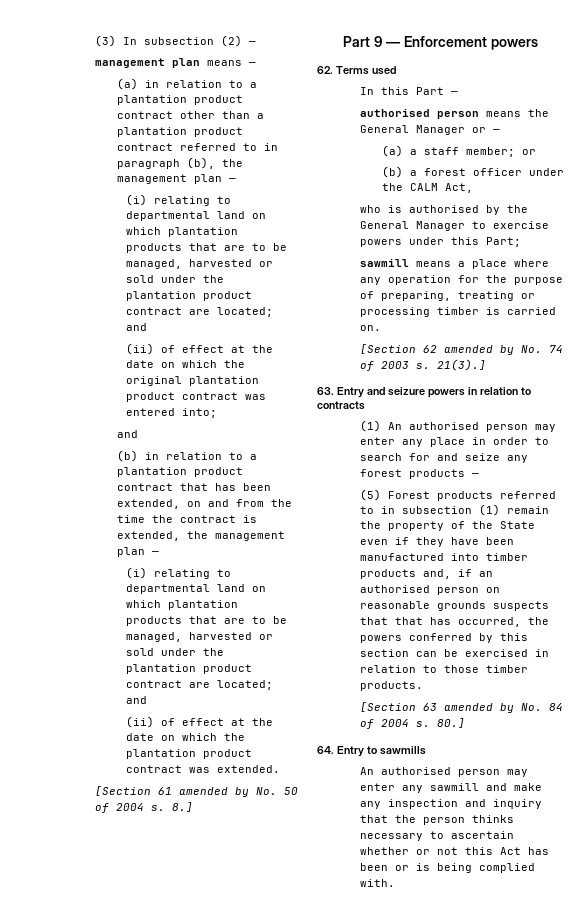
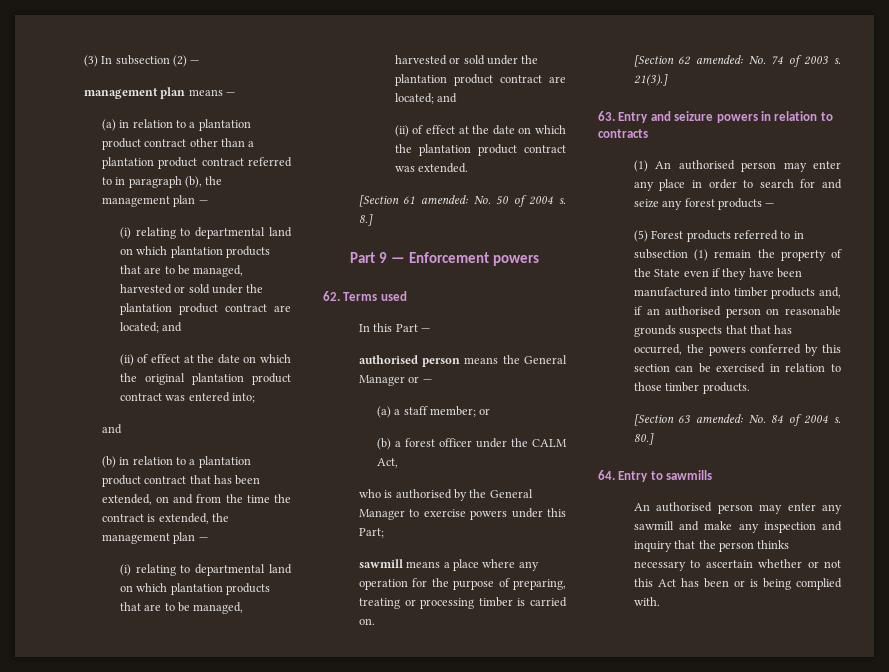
- [Section 61 amended by No. 50 of 2004 s.
+ [Section 61 amended: No. 50 of 2004 s.
- [Section 62 amended by No. 74 of 2003 s.
+ [Section 62 amended: No. 74 of 2003 s.
- [Section 63 amended by No. 84 of 2004 s.
+ [Section 63 amended: No. 84 of 2004 s.

